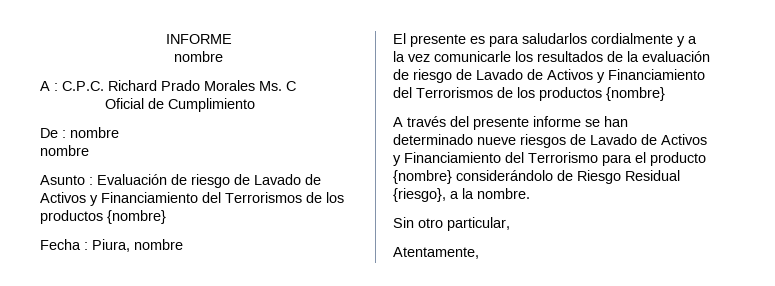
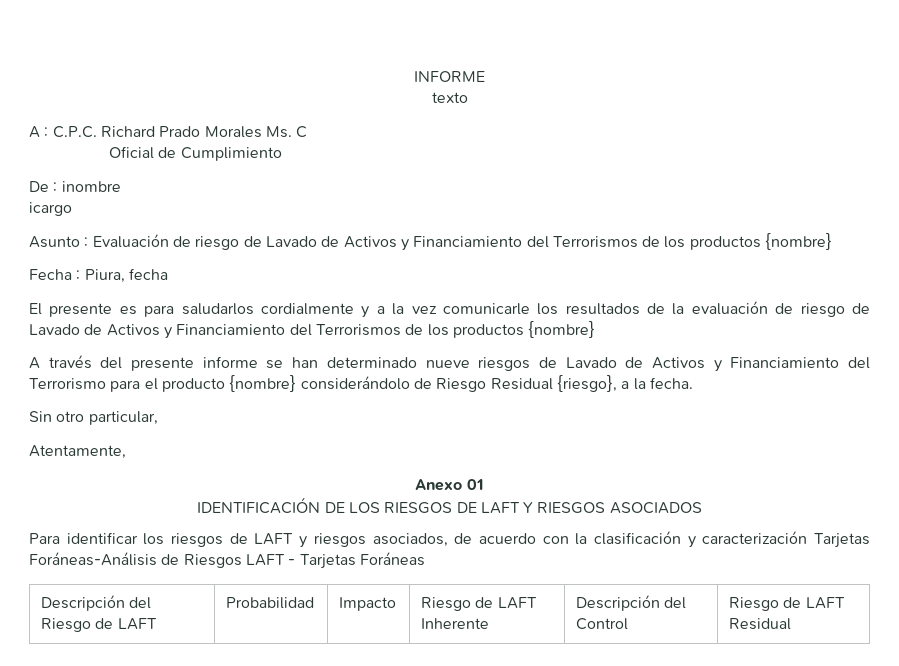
  INFORME
- nombre
+ texto
- De : nombre
- nombre
+ De : inombre
+ icargo
- Fecha : Piura, nombre
+ Fecha : Piura, fecha
- A través del presente informe se han determinado nueve riesgos de Lavado de Activos y Financiamiento del Terrorismo para el producto {nombre} considerándolo de Riesgo Residual {riesgo}, a la nombre.
+ A través del presente informe se han determinado nueve riesgos de Lavado de Activos y Financiamiento del Terrorismo para el producto {nombre} considerándolo de Riesgo Residual {riesgo}, a la fecha.
+ Anexo 01
+ IDENTIFICACIÓN DE LOS RIESGOS DE LAFT Y RIESGOS ASOCIADOS
+ Para identificar los riesgos de LAFT y riesgos asociados, de acuerdo con la clasificación y caracterización Tarjetas Foráneas-Análisis de Riesgos LAFT - Tarjetas Foráneas
+ Descripción del Riesgo de LAFT | Probabilidad | Impacto | Riesgo de LAFT Inherente | Descripción del Control | Riesgo de LAFT Residual

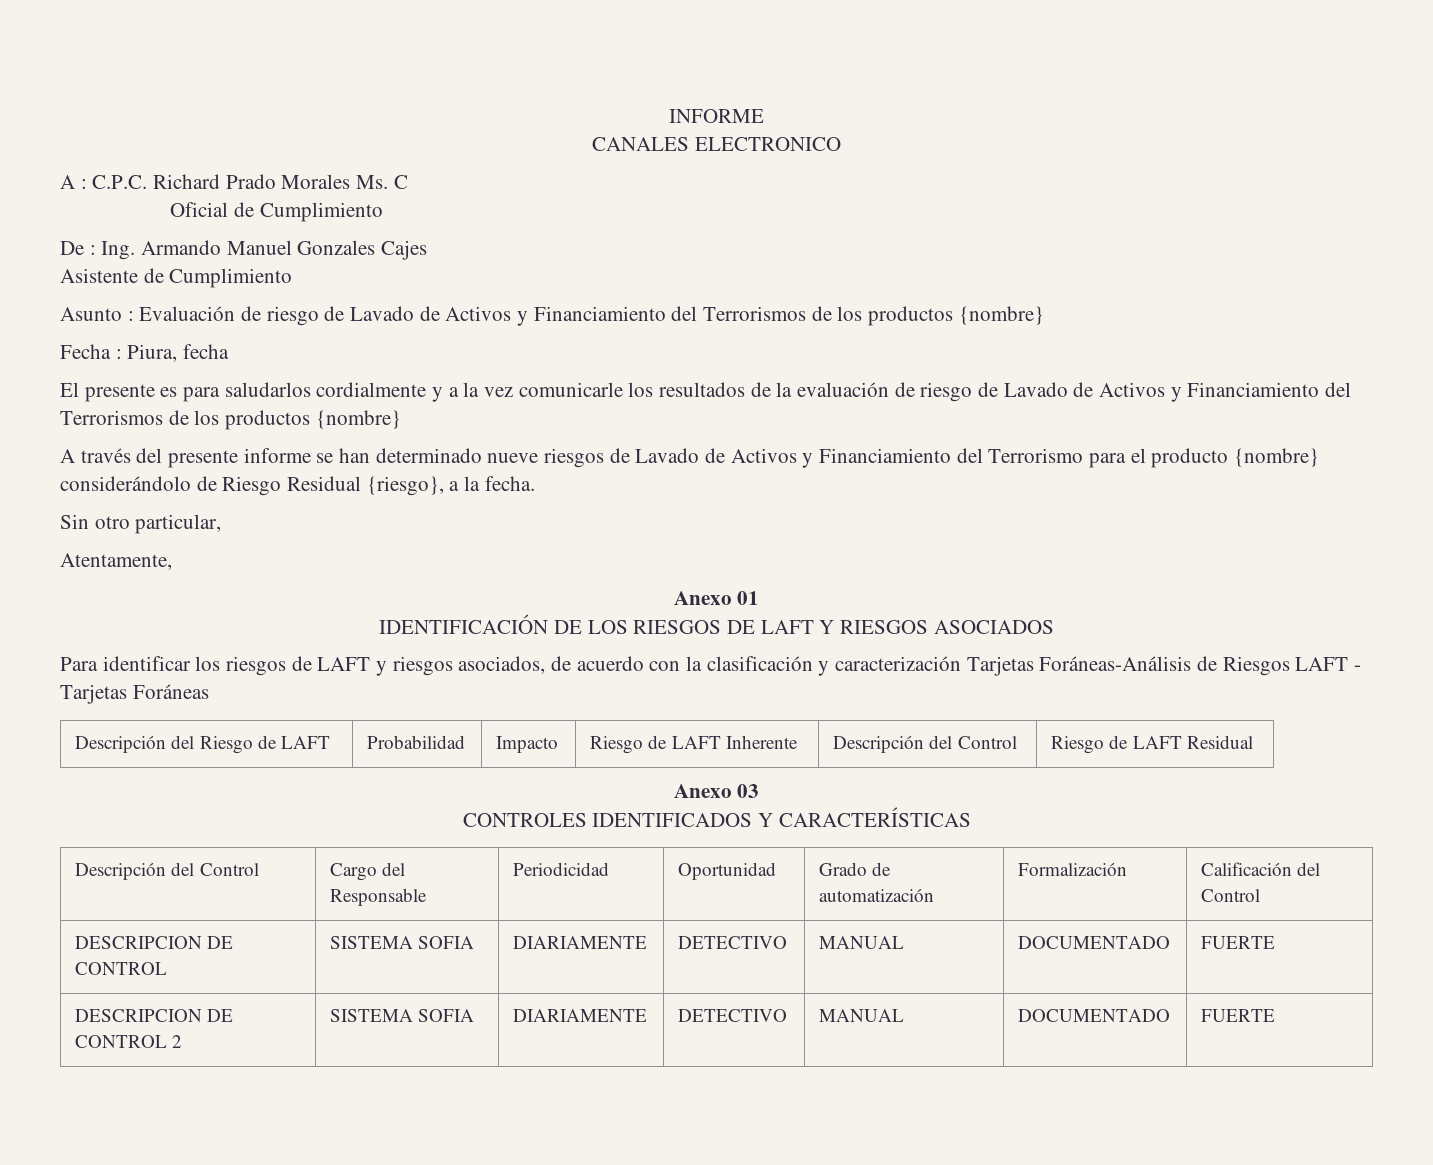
- texto
+ CANALES ELECTRONICO
- De : inombre
- icargo
+ De : Ing. Armando Manuel Gonzales Cajes
+ Asistente de Cumplimiento
+ Anexo 03
+ CONTROLES IDENTIFICADOS Y CARACTERÍSTICAS
+ Descripción del Control | Cargo del Responsable | Periodicidad | Oportunidad | Grado de automatización | Formalización | Calificación del Control
+ DESCRIPCION DE CONTROL | SISTEMA SOFIA | DIARIAMENTE | DETECTIVO | MANUAL | DOCUMENTADO | FUERTE
+ DESCRIPCION DE CONTROL 2 | SISTEMA SOFIA | DIARIAMENTE | DETECTIVO | MANUAL | DOCUMENTADO | FUERTE

